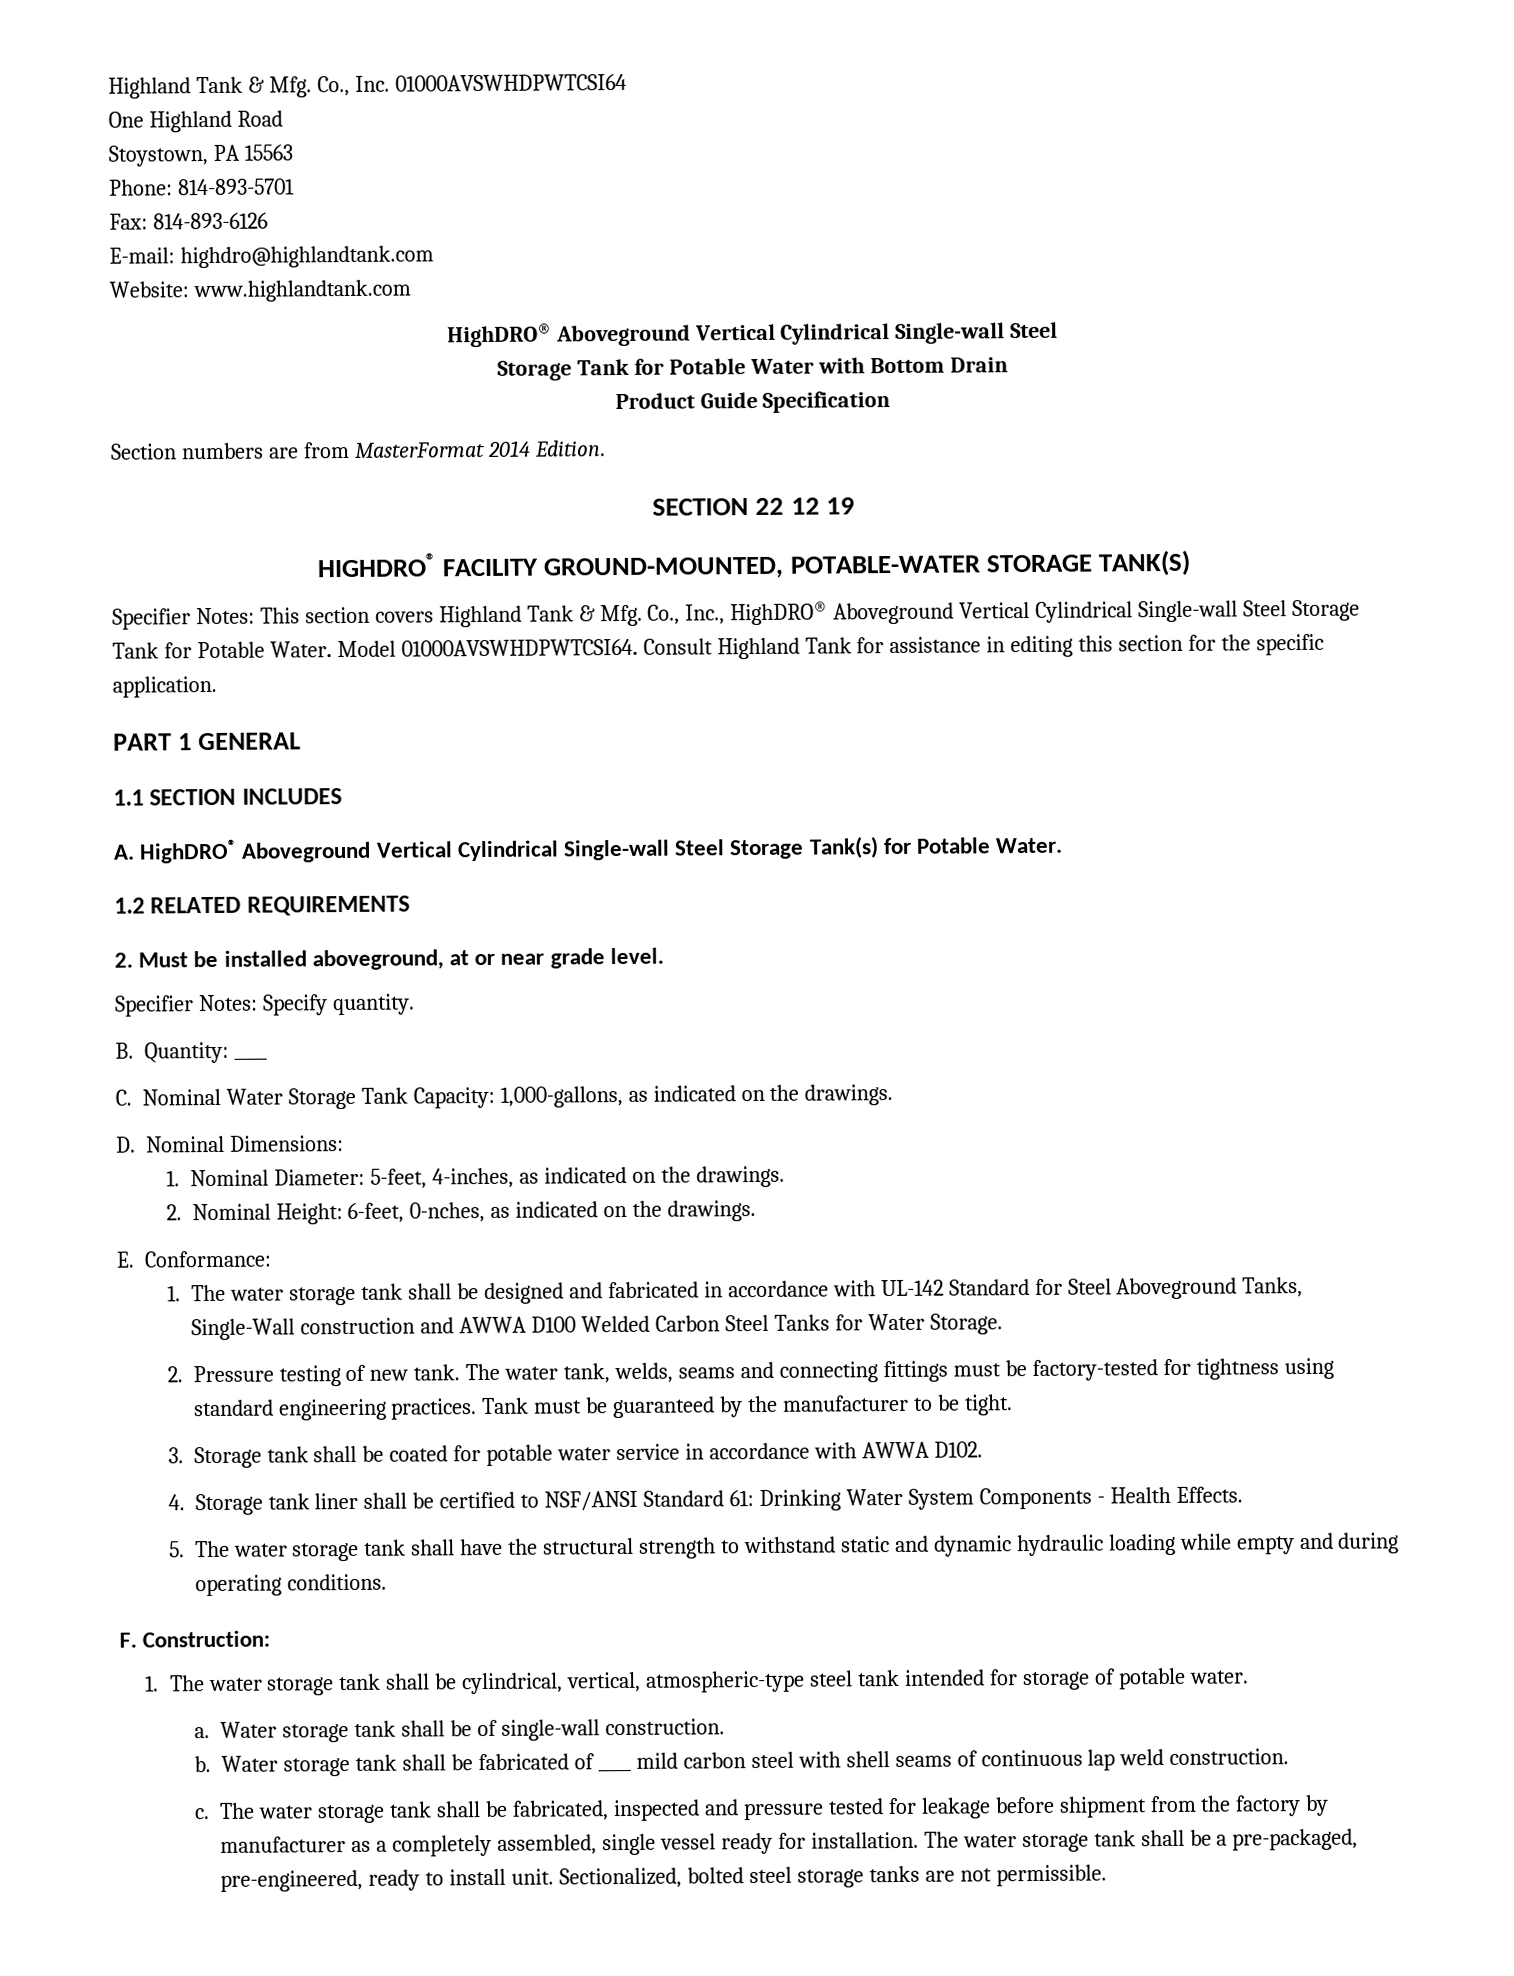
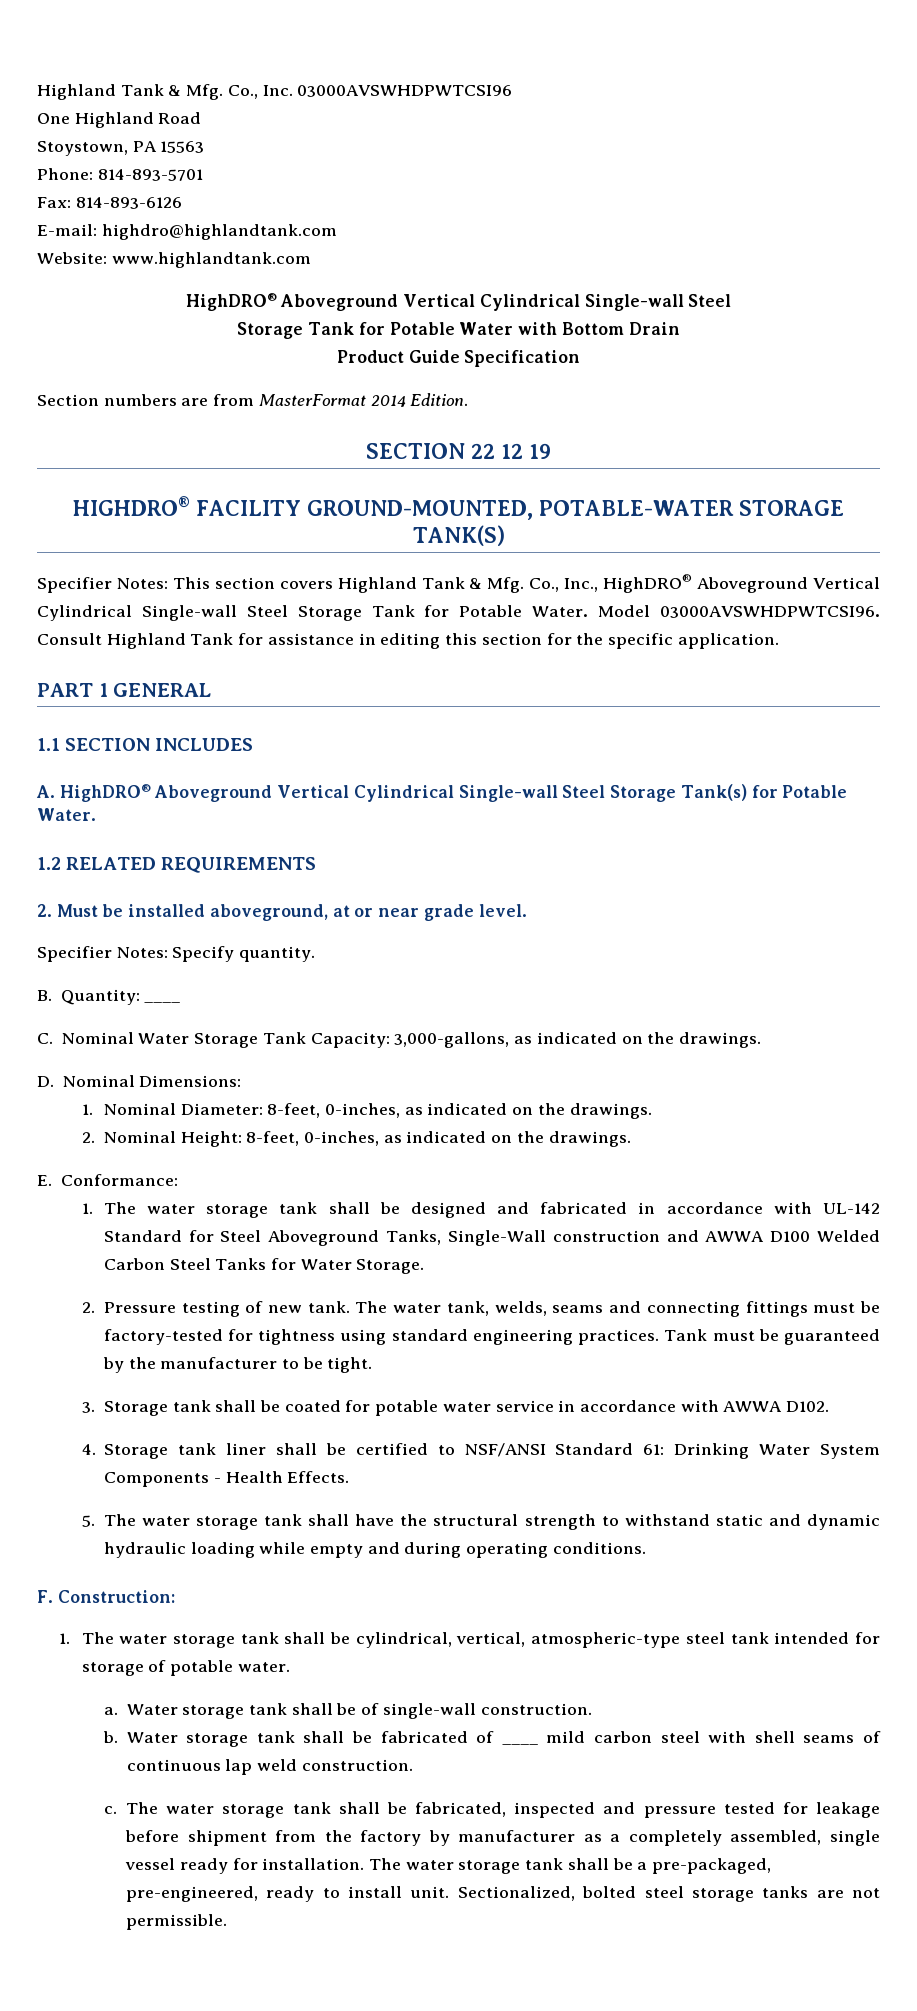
- Highland Tank & Mfg. Co., Inc. 01000AVSWHDPWTCSI64
+ Highland Tank & Mfg. Co., Inc. 03000AVSWHDPWTCSI96
- Model 01000AVSWHDPWTCSI64.
+ Model 03000AVSWHDPWTCSI96.
- C. Nominal Water Storage Tank Capacity: 1,000-gallons, as indicated on the drawings.
+ C. Nominal Water Storage Tank Capacity: 3,000-gallons, as indicated on the drawings.
- 1. Nominal Diameter: 5-feet, 4-inches, as indicated on the drawings.
+ 1. Nominal Diameter: 8-feet, 0-inches, as indicated on the drawings.
- 2. Nominal Height: 6-feet, 0-nches, as indicated on the drawings.
+ 2. Nominal Height: 8-feet, 0-inches, as indicated on the drawings.

